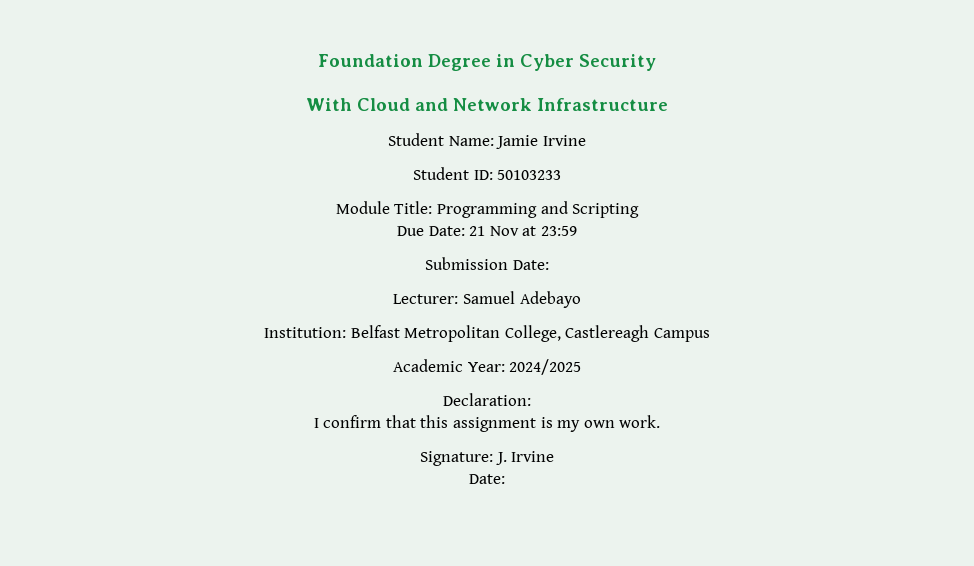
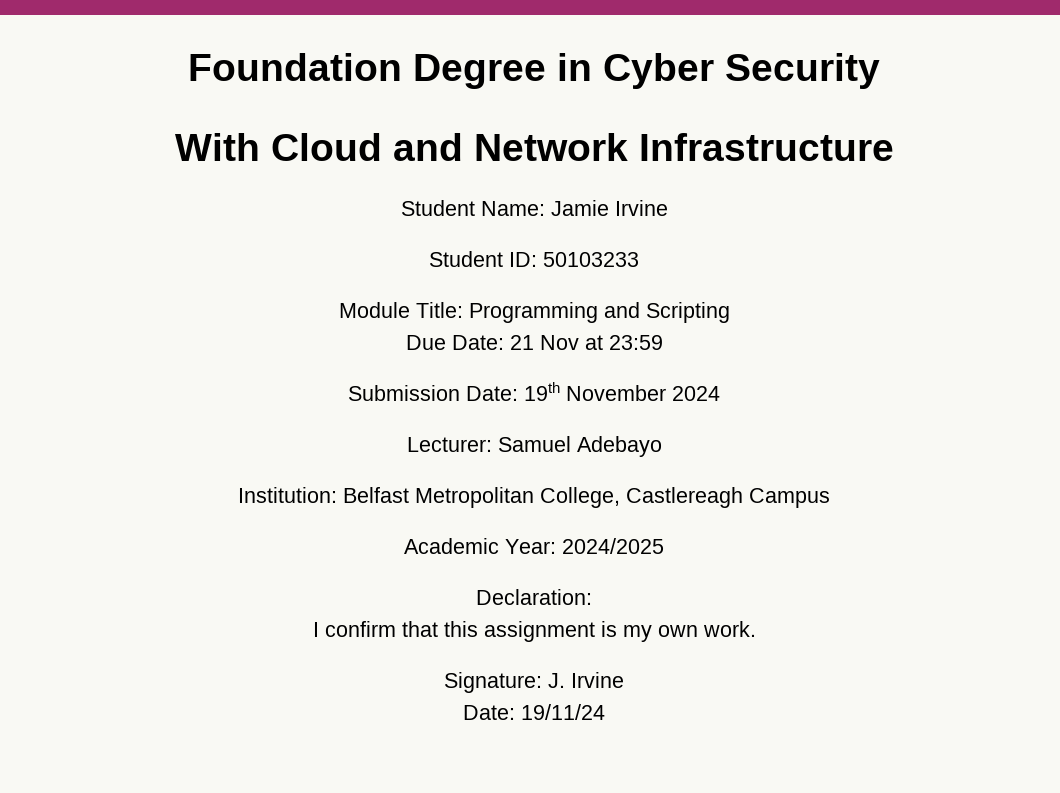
- Submission Date:
+ Submission Date: 19th November 2024
  Signature: J. Irvine
- Date:
+ Date: 19/11/24

